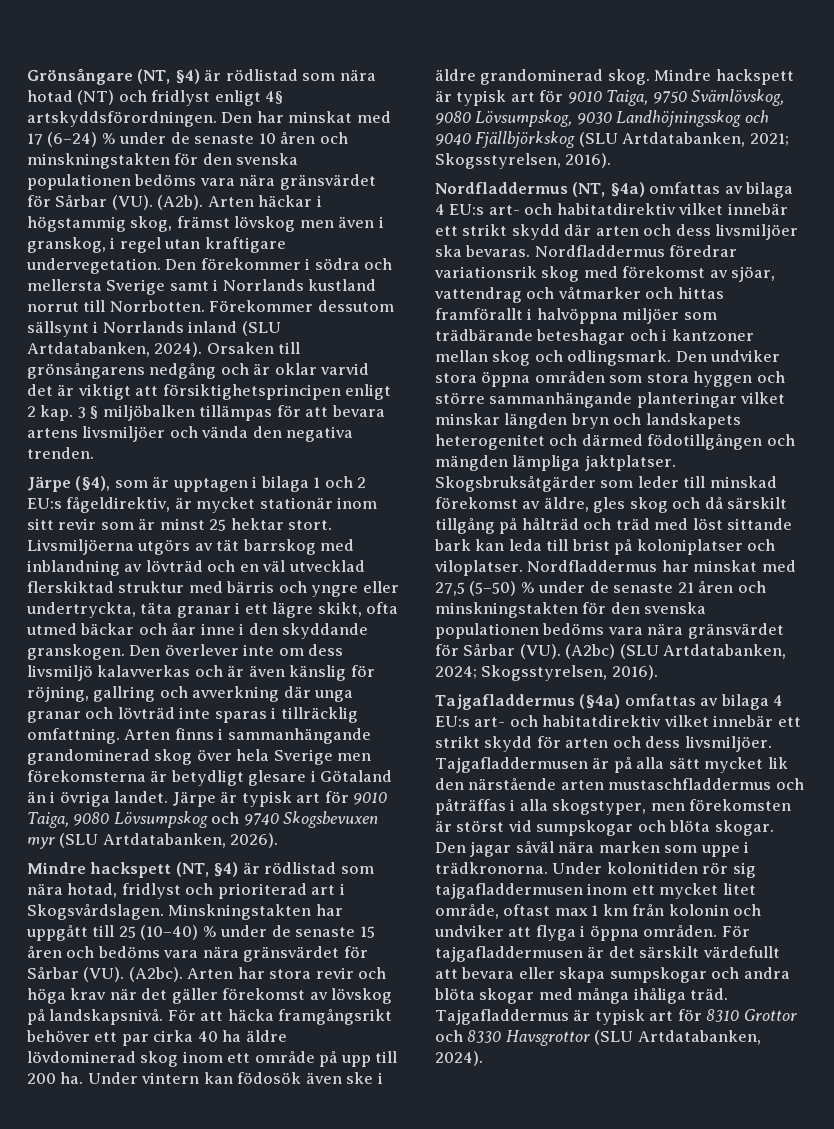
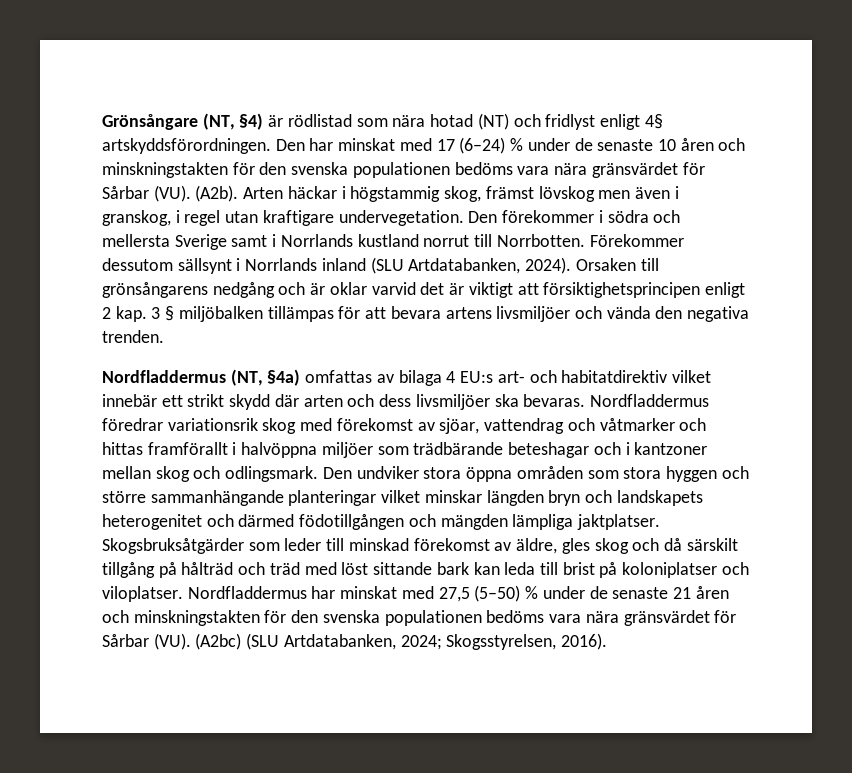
- Järpe (§4), som är upptagen i bilaga 1 och 2 EU:s fågeldirektiv, är mycket stationär inom sitt revir som är minst 25 hektar stort. Livsmiljöerna utgörs av tät barrskog med inblandning av lövträd och en väl utvecklad flerskiktad struktur med bärris och yngre eller undertryckta, täta granar i ett lägre skikt, ofta utmed bäckar och åar inne i den skyddande granskogen. Den överlever inte om dess livsmiljö kalavverkas och är även känslig för röjning, gallring och avverkning där unga granar och lövträd inte sparas i tillräcklig omfattning. Arten finns i sammanhängande grandominerad skog över hela Sverige men förekomsterna är betydligt glesare i Götaland än i övriga landet. Järpe är typisk art för 9010 Taiga, 9080 Lövsumpskog och 9740 Skogsbevuxen myr (SLU Artdatabanken, 2026).
- Mindre hackspett (NT, §4) är rödlistad som nära hotad, fridlyst och prioriterad art i Skogsvårdslagen. Minskningstakten har uppgått till 25 (10–40) % under de senaste 15 åren och bedöms vara nära gränsvärdet för Sårbar (VU). (A2bc). Arten har stora revir och höga krav när det gäller förekomst av lövskog på landskapsnivå. För att häcka framgångsrikt behöver ett par cirka 40 ha äldre lövdominerad skog inom ett område på upp till 200 ha. Under vintern kan födosök även ske i äldre grandominerad skog. Mindre hackspett är typisk art för 9010 Taiga, 9750 Svämlövskog, 9080 Lövsumpskog, 9030 Landhöjningsskog och 9040 Fjällbjörkskog (SLU Artdatabanken, 2021; Skogsstyrelsen, 2016).
- Tajgafladdermus (§4a) omfattas av bilaga 4 EU:s art- och habitatdirektiv vilket innebär ett strikt skydd för arten och dess livsmiljöer. Tajgafladdermusen är på alla sätt mycket lik den närstående arten mustaschfladdermus och påträffas i alla skogstyper, men förekomsten är störst vid sumpskogar och blöta skogar. Den jagar såväl nära marken som uppe i trädkronorna. Under kolonitiden rör sig tajgafladdermusen inom ett mycket litet område, oftast max 1 km från kolonin och undviker att flyga i öppna områden. För tajgafladdermusen är det särskilt värdefullt att bevara eller skapa sumpskogar och andra blöta skogar med många ihåliga träd. Tajgafladdermus är typisk art för 8310 Grottor och 8330 Havsgrottor (SLU Artdatabanken, 2024).

